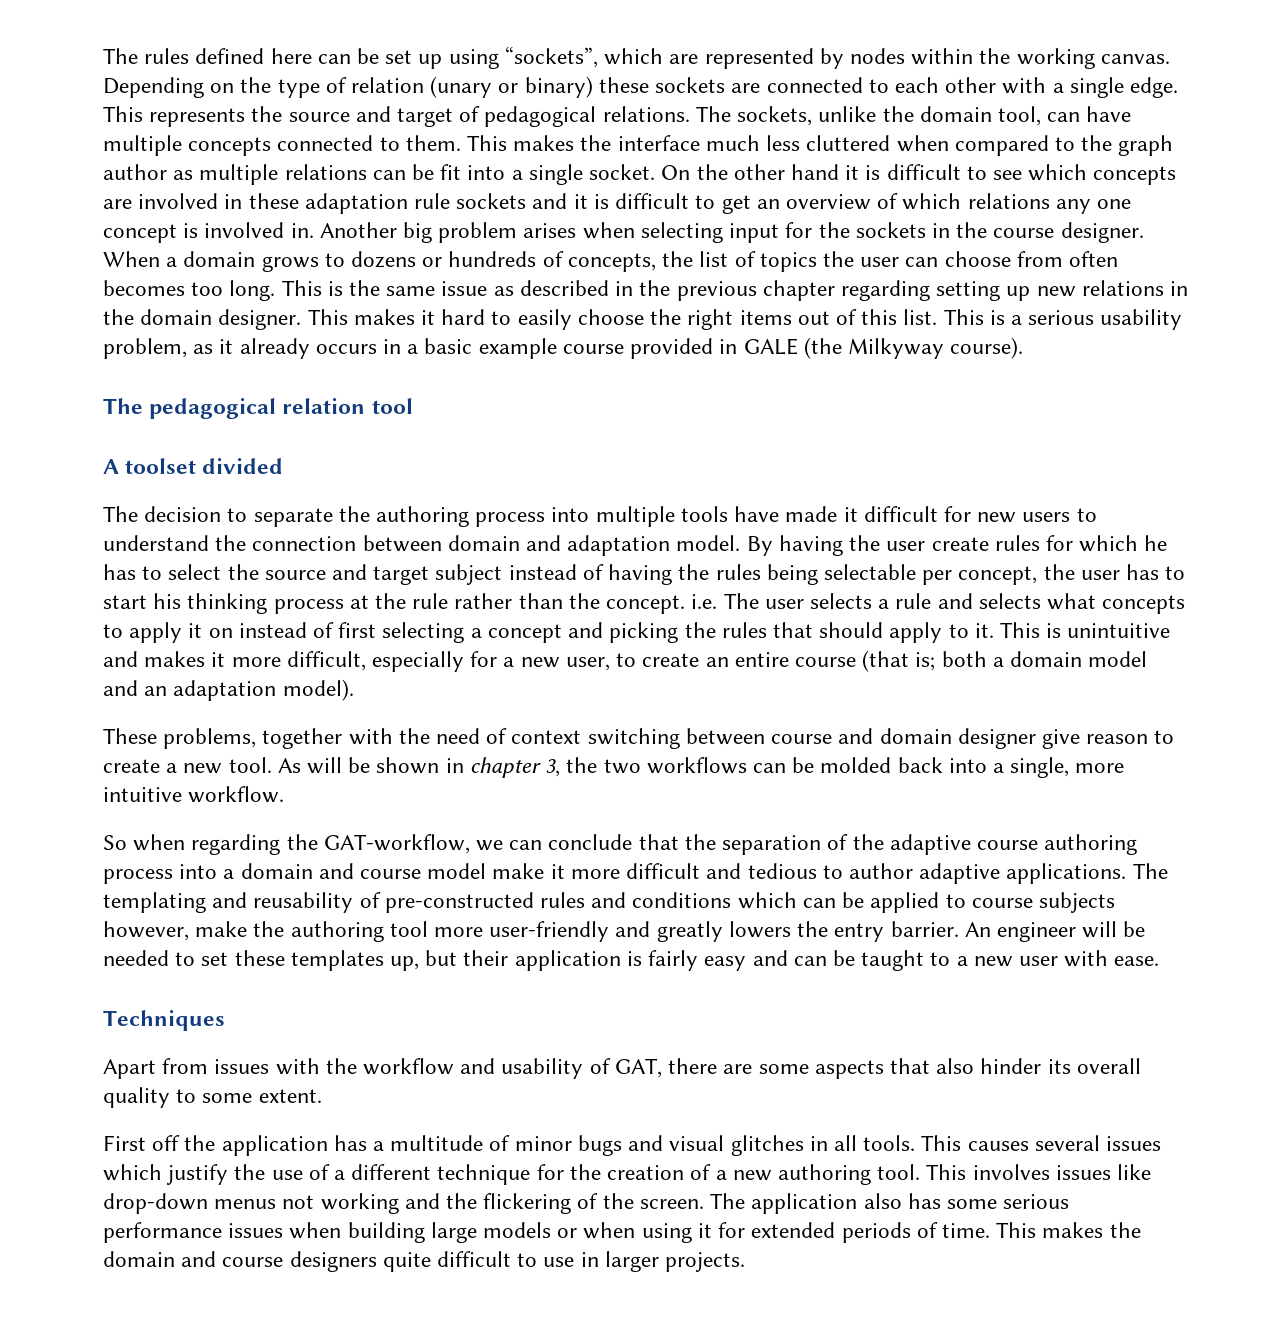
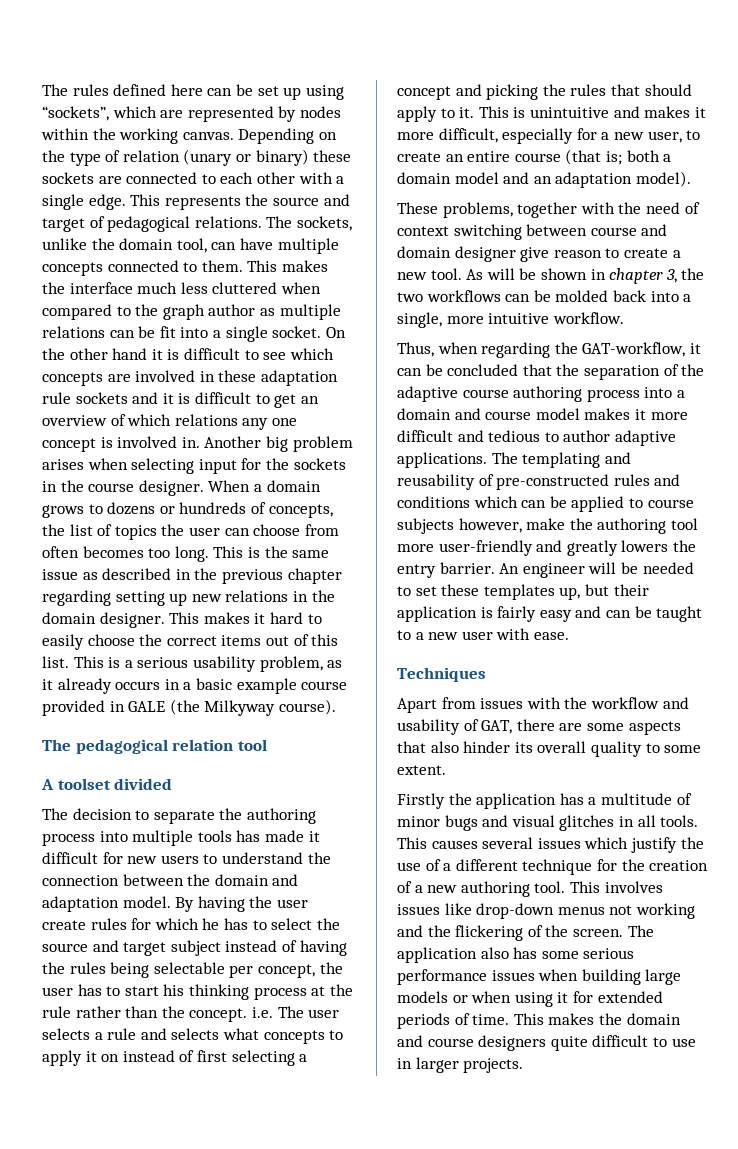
- This makes it hard to easily choose the right items out of this list.
+ This makes it hard to easily choose the correct items out of this list.
- The decision to separate the authoring process into multiple tools have made it difficult for new users to understand the connection between domain and adaptation model.
+ The decision to separate the authoring process into multiple tools has made it difficult for new users to understand the connection between the domain and adaptation model.
- So when regarding the GAT-workflow, we can conclude that the separation of the adaptive course authoring process into a domain and course model make it more difficult and tedious to author adaptive applications.
+ Thus, when regarding the GAT-workflow, it can be concluded that the separation of the adaptive course authoring process into a domain and course model makes it more difficult and tedious to author adaptive applications.
- First off the application has a multitude of minor bugs and visual glitches in all tools.
+ Firstly the application has a multitude of minor bugs and visual glitches in all tools.

